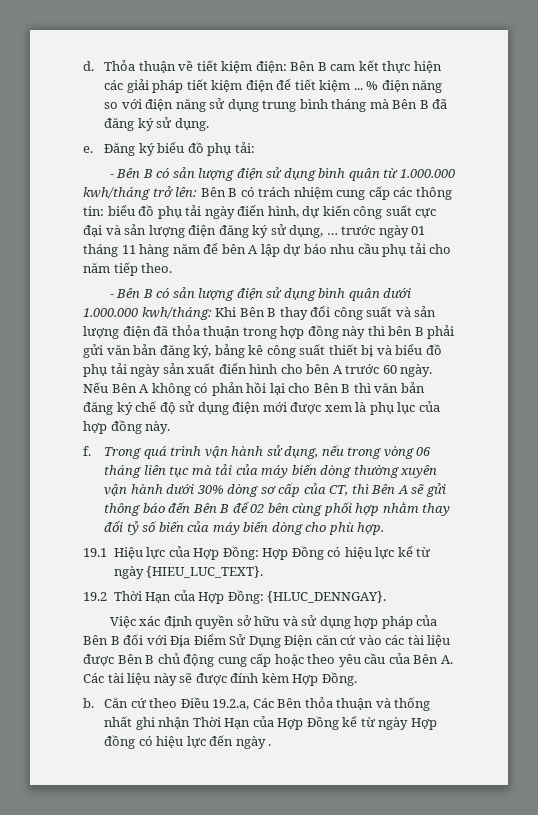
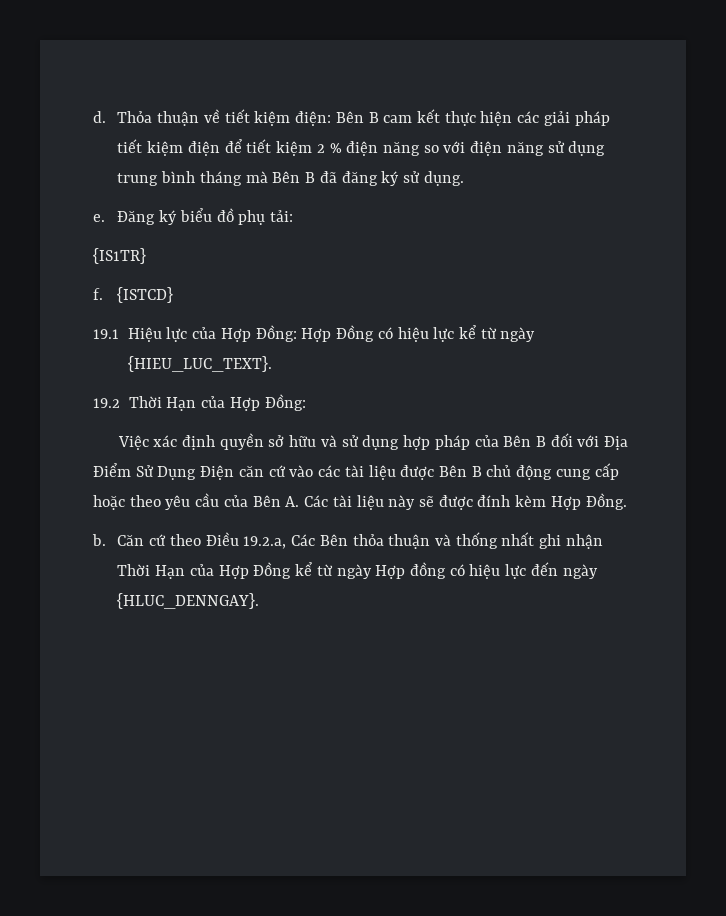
- Thỏa thuận về tiết kiệm điện: Bên B cam kết thực hiện các giải pháp tiết kiệm điện để tiết kiệm ... % điện năng so với điện năng sử dụng trung bình tháng mà Bên B đã đăng ký sử dụng.
+ Thỏa thuận về tiết kiệm điện: Bên B cam kết thực hiện các giải pháp tiết kiệm điện để tiết kiệm 2 % điện năng so với điện năng sử dụng trung bình tháng mà Bên B đã đăng ký sử dụng.
- - Bên B có sản lượng điện sử dụng bình quân từ 1.000.000 kwh/tháng trở lên: Bên B có trách nhiệm cung cấp các thông tin: biểu đồ phụ tải ngày điển hình, dự kiến công suất cực đại và sản lượng điện đăng ký sử dụng, … trước ngày 01 tháng 11 hàng năm để bên A lập dự báo nhu cầu phụ tải cho năm tiếp theo.
- - Bên B có sản lượng điện sử dụng bình quân dưới 1.000.000 kwh/tháng: Khi Bên B thay đổi công suất và sản lượng điện đã thỏa thuận trong hợp đồng này thì bên B phải gửi văn bản đăng ký, bảng kê công suất thiết bị và biểu đồ phụ tải ngày sản xuất điển hình cho bên A trước 60 ngày. Nếu Bên A không có phản hồi lại cho Bên B thì văn bản đăng ký chế độ sử dụng điện mới được xem là phụ lục của hợp đồng này.
- f. Trong quá trình vận hành sử dụng, nếu trong vòng 06 tháng liên tục mà tải của máy biến dòng thường xuyên vận hành dưới 30% dòng sơ cấp của CT, thì Bên A sẽ gửi thông báo đến Bên B để 02 bên cùng phối hợp nhằm thay đổi tỷ số biến của máy biến dòng cho phù hợp.
+ {IS1TR}
+ f. {ISTCD}
- 19.2 Thời Hạn của Hợp Đồng: {HLUC_DENNGAY}.
+ 19.2 Thời Hạn của Hợp Đồng:
- Căn cứ theo Điều 19.2.a, Các Bên thỏa thuận và thống nhất ghi nhận Thời Hạn của Hợp Đồng kể từ ngày Hợp đồng có hiệu lực đến ngày .
+ Căn cứ theo Điều 19.2.a, Các Bên thỏa thuận và thống nhất ghi nhận Thời Hạn của Hợp Đồng kể từ ngày Hợp đồng có hiệu lực đến ngày {HLUC_DENNGAY}.

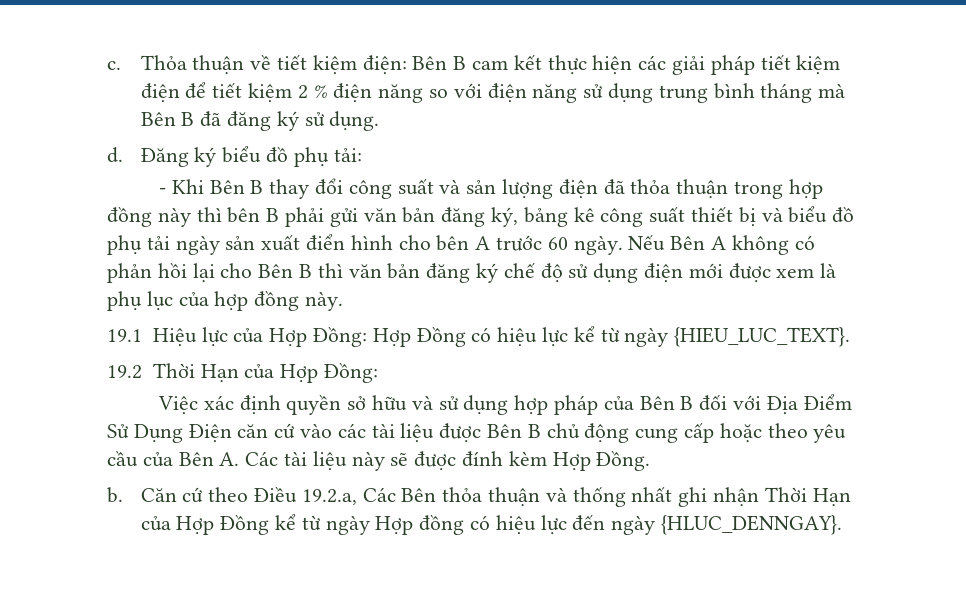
- d.
+ c.
- e.
+ d.
- {IS1TR}
- f. {ISTCD}
+ - Khi Bên B thay đổi công suất và sản lượng điện đã thỏa thuận trong hợp đồng này thì bên B phải gửi văn bản đăng ký, bảng kê công suất thiết bị và biểu đồ phụ tải ngày sản xuất điển hình cho bên A trước 60 ngày. Nếu Bên A không có phản hồi lại cho Bên B thì văn bản đăng ký chế độ sử dụng điện mới được xem là phụ lục của hợp đồng này.

